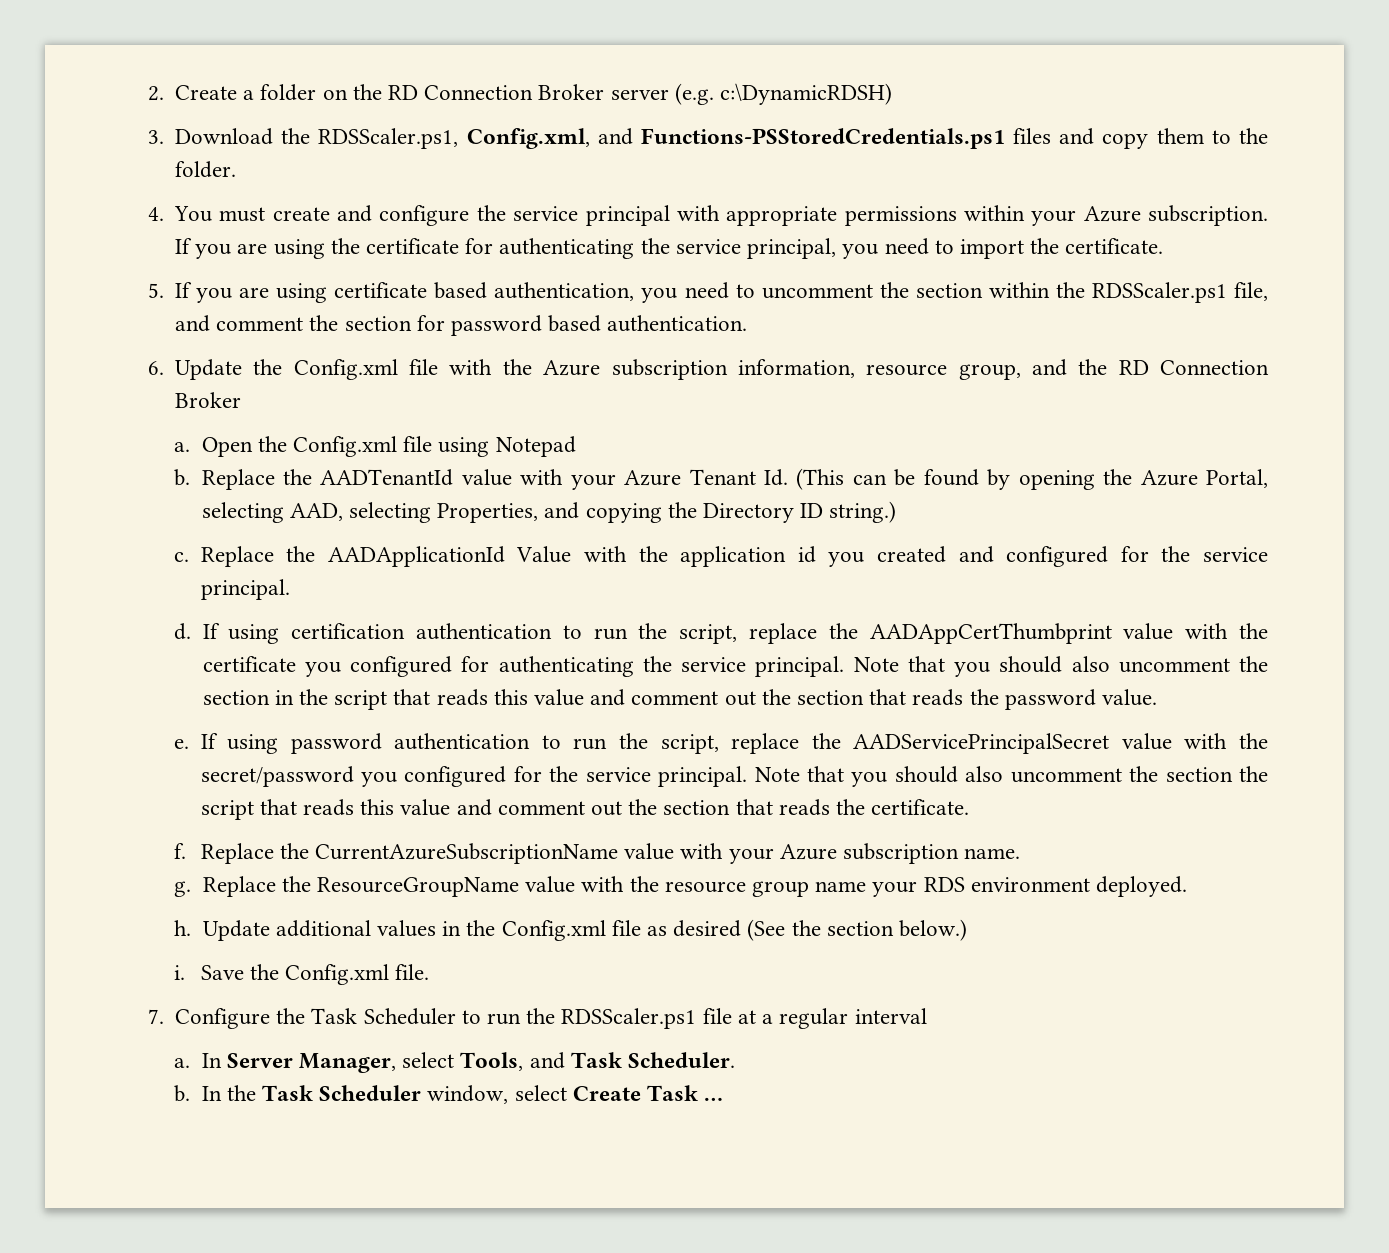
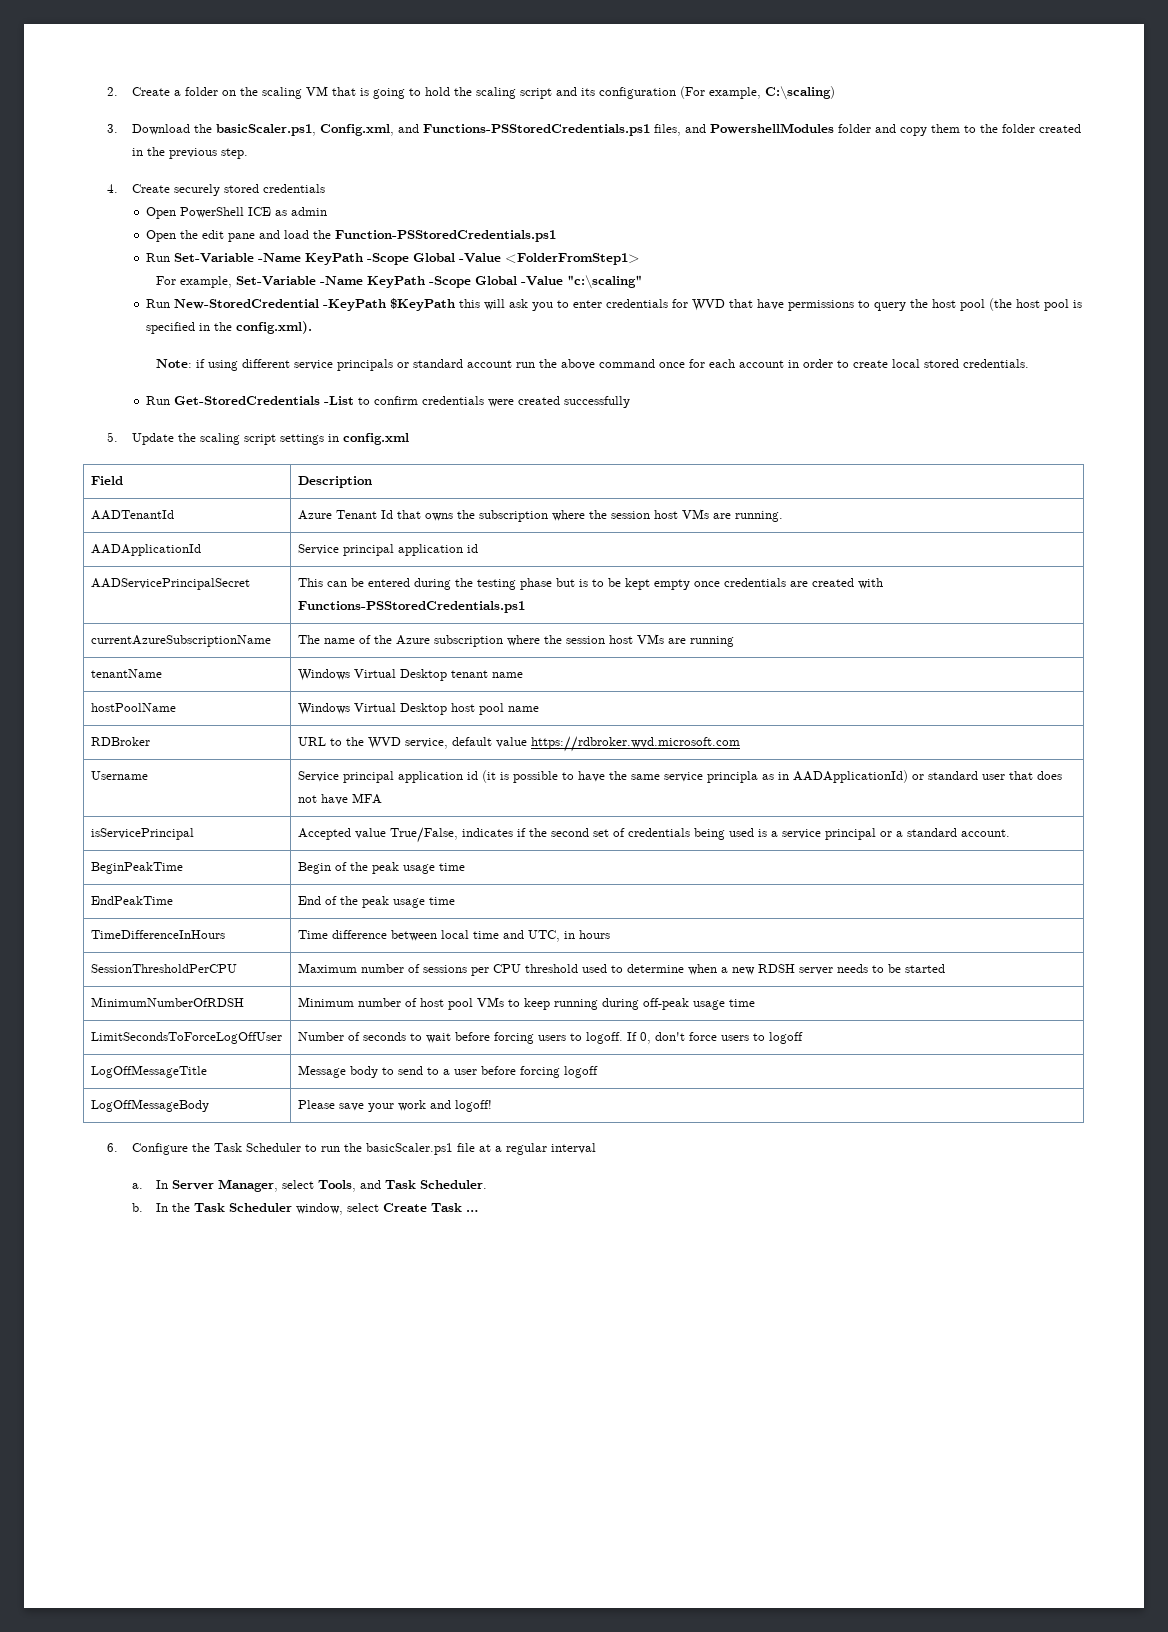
- 2. Create a folder on the RD Connection Broker server (e.g. c:\DynamicRDSH)
+ 2. Create a folder on the scaling VM that is going to hold the scaling script and its configuration (For example, C:\scaling)
- 3. Download the RDSScaler.ps1, Config.xml, and Functions-PSStoredCredentials.ps1 files and copy them to the folder.
- 4. You must create and configure the service principal with appropriate permissions within your Azure subscription. If you are using the certificate for authenticating the service principal, you need to import the certificate.
- 5. If you are using certificate based authentication, you need to uncomment the section within the RDSScaler.ps1 file, and comment the section for password based authentication.
- 6. Update the Config.xml file with the Azure subscription information, resource group, and the RD Connection Broker
- a. Open the Config.xml file using Notepad
- b. Replace the AADTenantId value with your Azure Tenant Id. (This can be found by opening the Azure Portal, selecting AAD, selecting Properties, and copying the Directory ID string.)
- c. Replace the AADApplicationId Value with the application id you created and configured for the service principal.
- d. If using certification authentication to run the script, replace the AADAppCertThumbprint value with the certificate you configured for authenticating the service principal. Note that you should also uncomment the section in the script that reads this value and comment out the section that reads the password value.
- e. If using password authentication to run the script, replace the AADServicePrincipalSecret value with the secret/password you configured for the service principal. Note that you should also uncomment the section the script that reads this value and comment out the section that reads the certificate.
- f. Replace the CurrentAzureSubscriptionName value with your Azure subscription name.
- g. Replace the ResourceGroupName value with the resource group name your RDS environment deployed.
- h. Update additional values in the Config.xml file as desired (See the section below.)
- i. Save the Config.xml file.
- 7. Configure the Task Scheduler to run the RDSScaler.ps1 file at a regular interval
+ 3. Download the basicScaler.ps1, Config.xml, and Functions-PSStoredCredentials.ps1 files, and PowershellModules folder and copy them to the folder created in the previous step.
+ 4. Create securely stored credentials
+ Open PowerShell ICE as admin
+ Open the edit pane and load the Function-PSStoredCredentials.ps1
+ Run Set-Variable -Name KeyPath -Scope Global -Value <FolderFromStep1>
+ For example, Set-Variable -Name KeyPath -Scope Global -Value "c:\scaling"
+ Run New-StoredCredential -KeyPath $KeyPath this will ask you to enter credentials for WVD that have permissions to query the host pool (the host pool is specified in the config.xml).
+ Note: if using different service principals or standard account run the above command once for each account in order to create local stored credentials.
+ Run Get-StoredCredentials -List to confirm credentials were created successfully
+ 5. Update the scaling script settings in config.xml
+ Field | Description
+ AADTenantId | Azure Tenant Id that owns the subscription where the session host VMs are running.
+ AADApplicationId | Service principal application id
+ AADServicePrincipalSecret | This can be entered during the testing phase but is to be kept empty once credentials are created with Functions-PSStoredCredentials.ps1
+ currentAzureSubscriptionName | The name of the Azure subscription where the session host VMs are running
+ tenantName | Windows Virtual Desktop tenant name
+ hostPoolName | Windows Virtual Desktop host pool name
+ RDBroker | URL to the WVD service, default value https://rdbroker.wvd.microsoft.com
+ Username | Service principal application id (it is possible to have the same service principla as in AADApplicationId) or standard user that does not have MFA
+ isServicePrincipal | Accepted value True/False, indicates if the second set of credentials being used is a service principal or a standard account.
+ BeginPeakTime | Begin of the peak usage time
+ EndPeakTime | End of the peak usage time
+ TimeDifferenceInHours | Time difference between local time and UTC, in hours
+ SessionThresholdPerCPU | Maximum number of sessions per CPU threshold used to determine when a new RDSH server needs to be started
+ MinimumNumberOfRDSH | Minimum number of host pool VMs to keep running during off-peak usage time
+ LimitSecondsToForceLogOffUser | Number of seconds to wait before forcing users to logoff. If 0, don't force users to logoff
+ LogOffMessageTitle | Message body to send to a user before forcing logoff
+ LogOffMessageBody | Please save your work and logoff!
+ 6. Configure the Task Scheduler to run the basicScaler.ps1 file at a regular interval

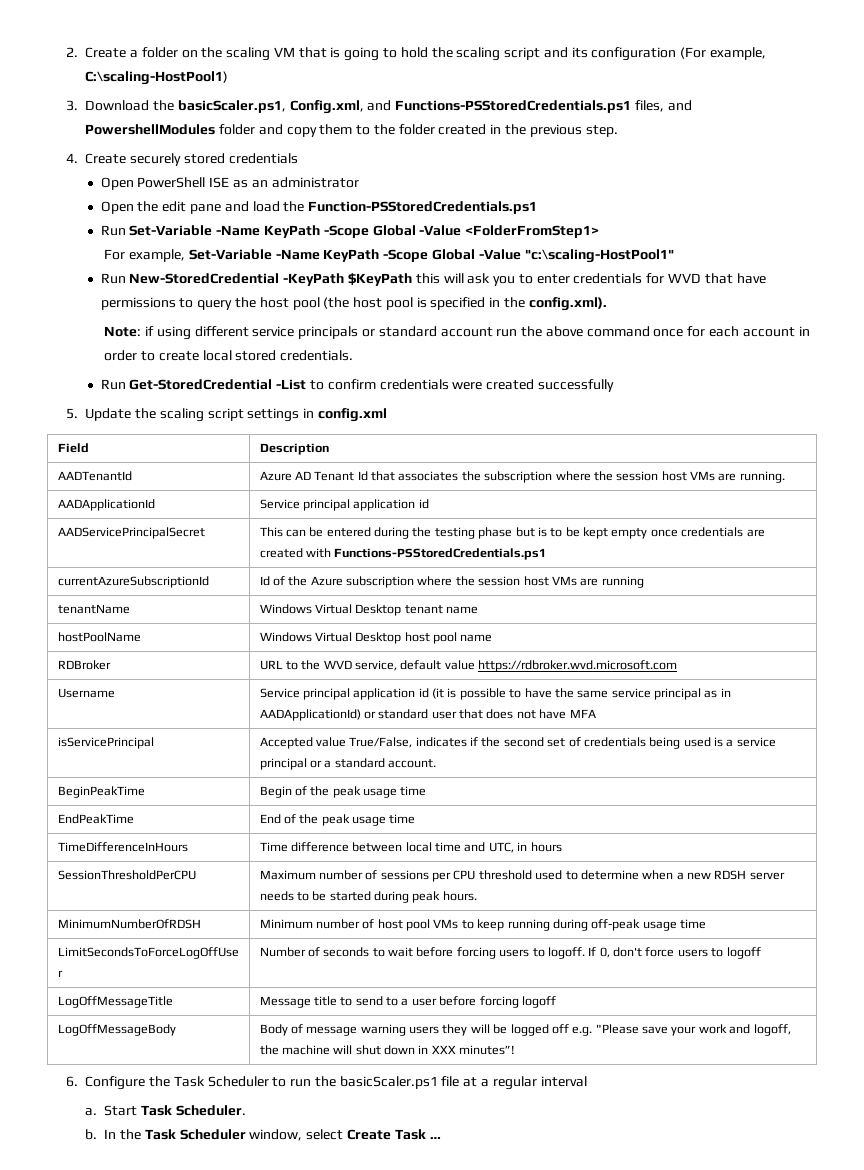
- 2. Create a folder on the scaling VM that is going to hold the scaling script and its configuration (For example, C:\scaling)
+ 2. Create a folder on the scaling VM that is going to hold the scaling script and its configuration (For example, C:\scaling-HostPool1)
- Open PowerShell ICE as admin
+ Open PowerShell ISE as an administrator
- For example, Set-Variable -Name KeyPath -Scope Global -Value "c:\scaling"
+ For example, Set-Variable -Name KeyPath -Scope Global -Value "c:\scaling-HostPool1"
- Run Get-StoredCredentials -List to confirm credentials were created successfully
+ Run Get-StoredCredential -List to confirm credentials were created successfully
- AADTenantId | Azure Tenant Id that owns the subscription where the session host VMs are running.
+ AADTenantId | Azure AD Tenant Id that associates the subscription where the session host VMs are running.
- currentAzureSubscriptionName | The name of the Azure subscription where the session host VMs are running
+ currentAzureSubscriptionId | Id of the Azure subscription where the session host VMs are running
- Username | Service principal application id (it is possible to have the same service principla as in AADApplicationId) or standard user that does not have MFA
+ Username | Service principal application id (it is possible to have the same service principal as in AADApplicationId) or standard user that does not have MFA
- SessionThresholdPerCPU | Maximum number of sessions per CPU threshold used to determine when a new RDSH server needs to be started
+ SessionThresholdPerCPU | Maximum number of sessions per CPU threshold used to determine when a new RDSH server needs to be started during peak hours.
- LogOffMessageTitle | Message body to send to a user before forcing logoff
+ LogOffMessageTitle | Message title to send to a user before forcing logoff
- LogOffMessageBody | Please save your work and logoff!
+ LogOffMessageBody | Body of message warning users they will be logged off e.g. "Please save your work and logoff, the machine will shut down in XXX minutes”!
- In Server Manager, select Tools, and Task Scheduler.
+ Start Task Scheduler.

